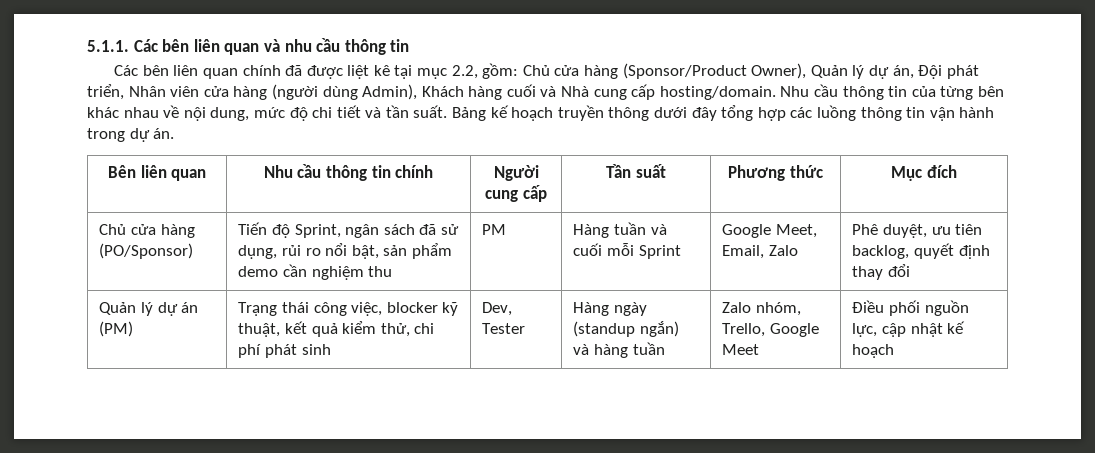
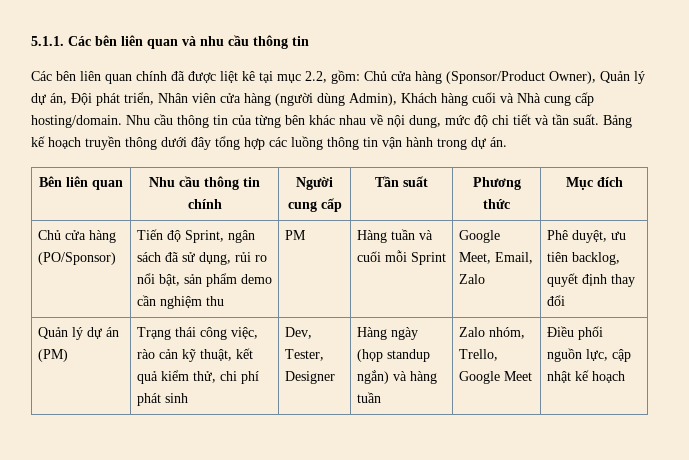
- Trạng thái công việc, blocker kỹ thuật, kết quả kiểm thử, chi phí phát sinh
+ Trạng thái công việc, rào cản kỹ thuật, kết quả kiểm thử, chi phí phát sinh
- Dev, Tester
+ Dev, Tester, Designer
- Hàng ngày (standup ngắn) và hàng tuần
+ Hàng ngày (họp standup ngắn) và hàng tuần

